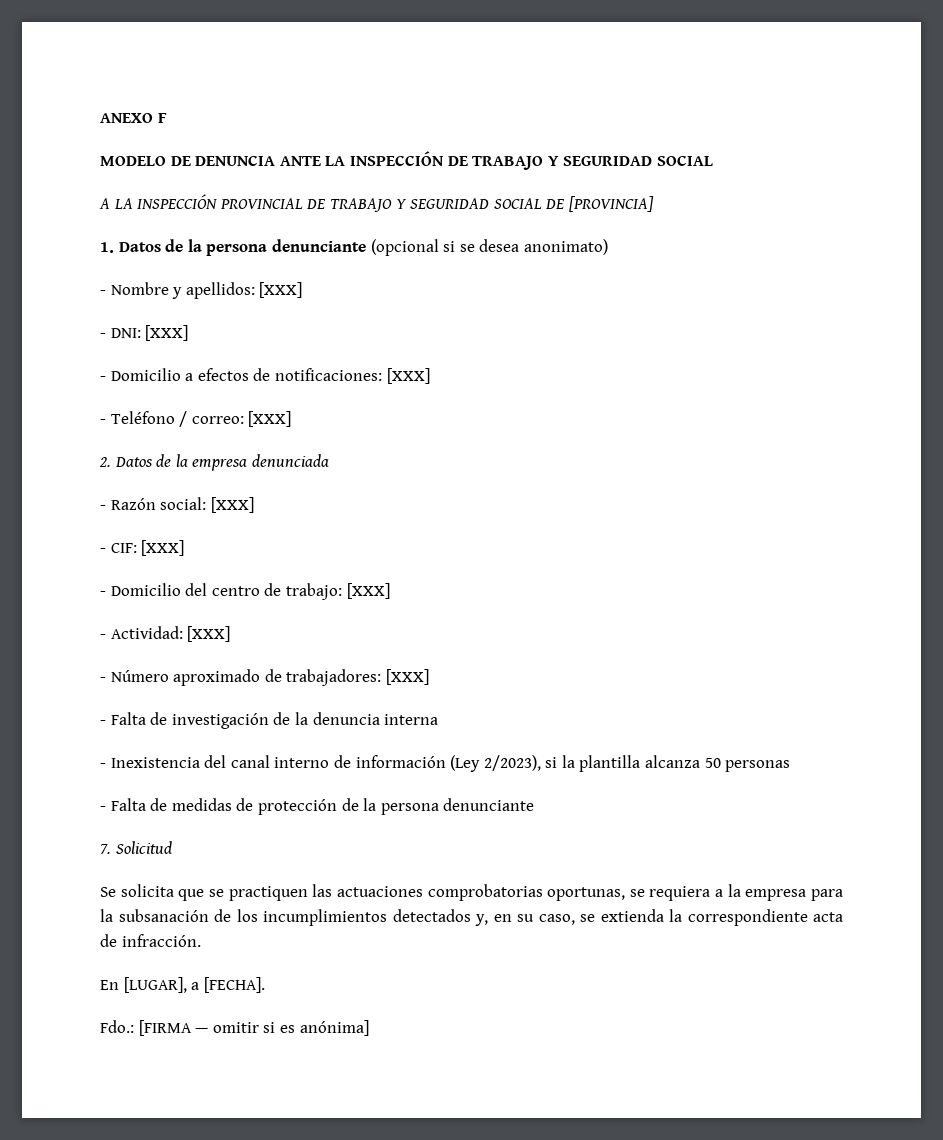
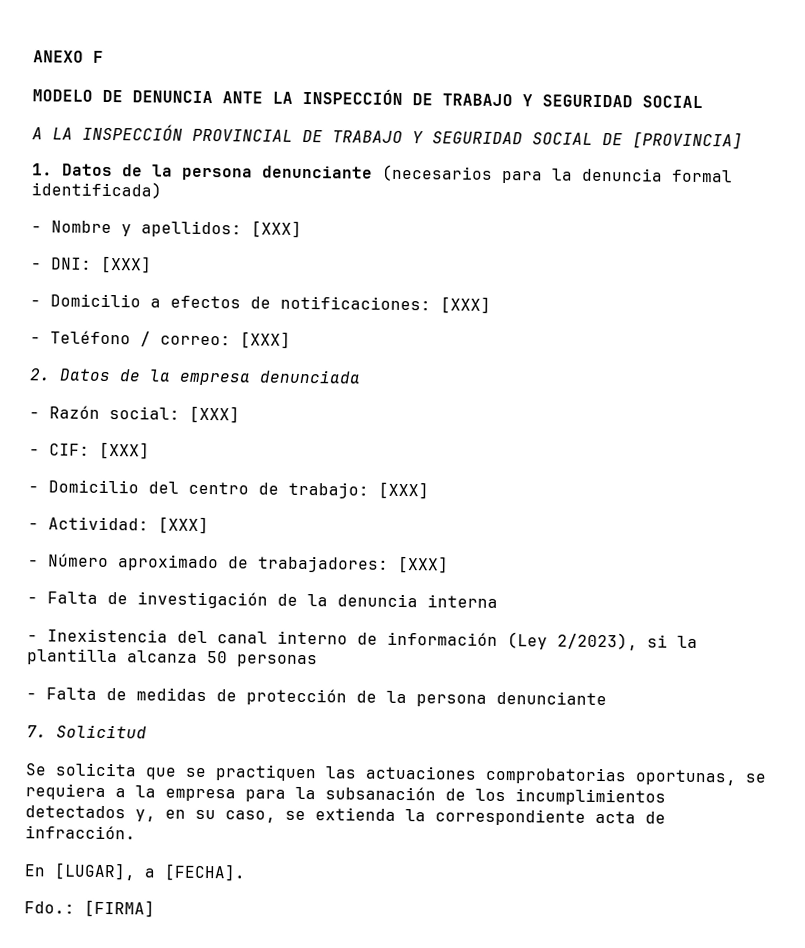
- 1. Datos de la persona denunciante (opcional si se desea anonimato)
+ 1. Datos de la persona denunciante (necesarios para la denuncia formal identificada)
- Fdo.: [FIRMA — omitir si es anónima]
+ Fdo.: [FIRMA]

